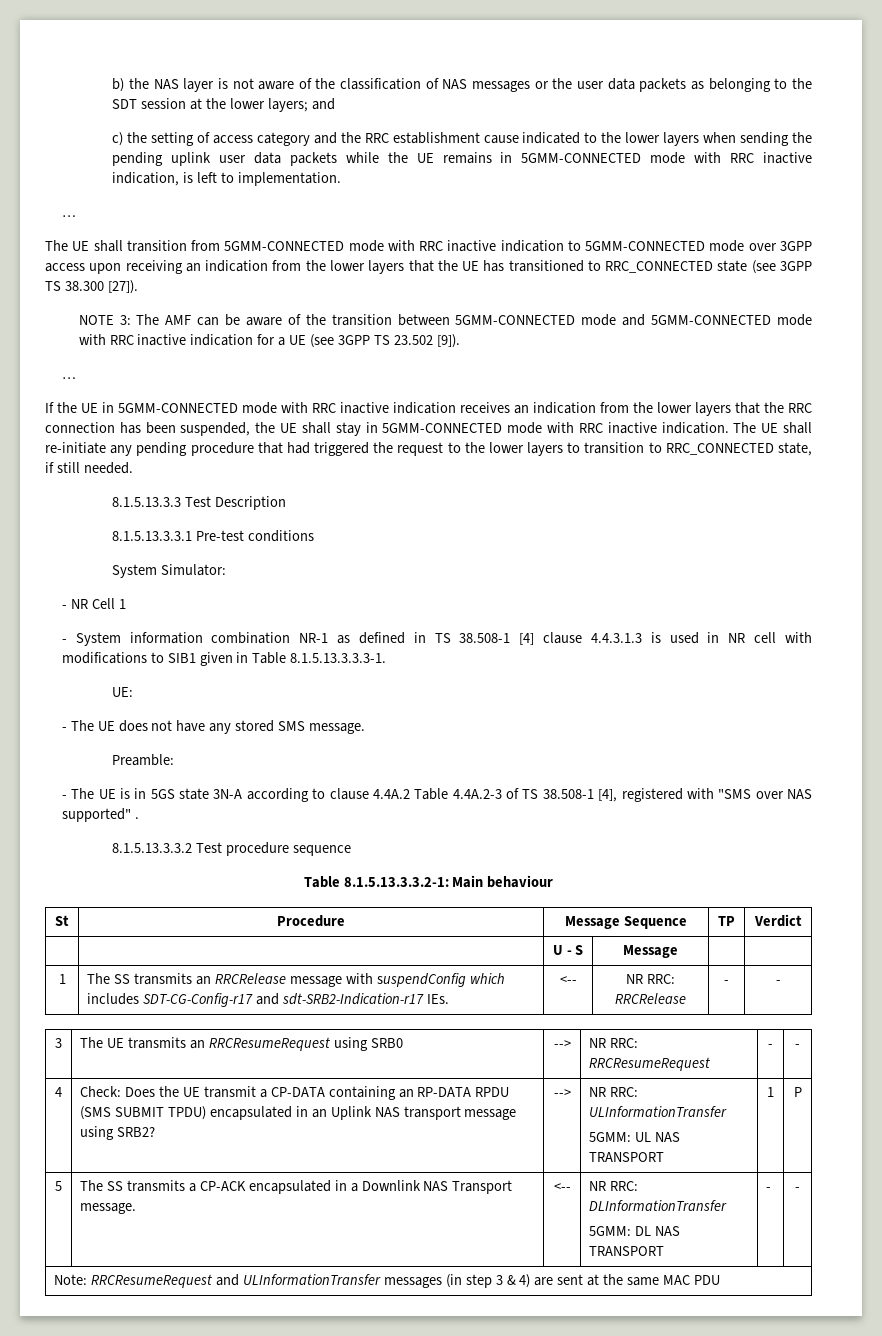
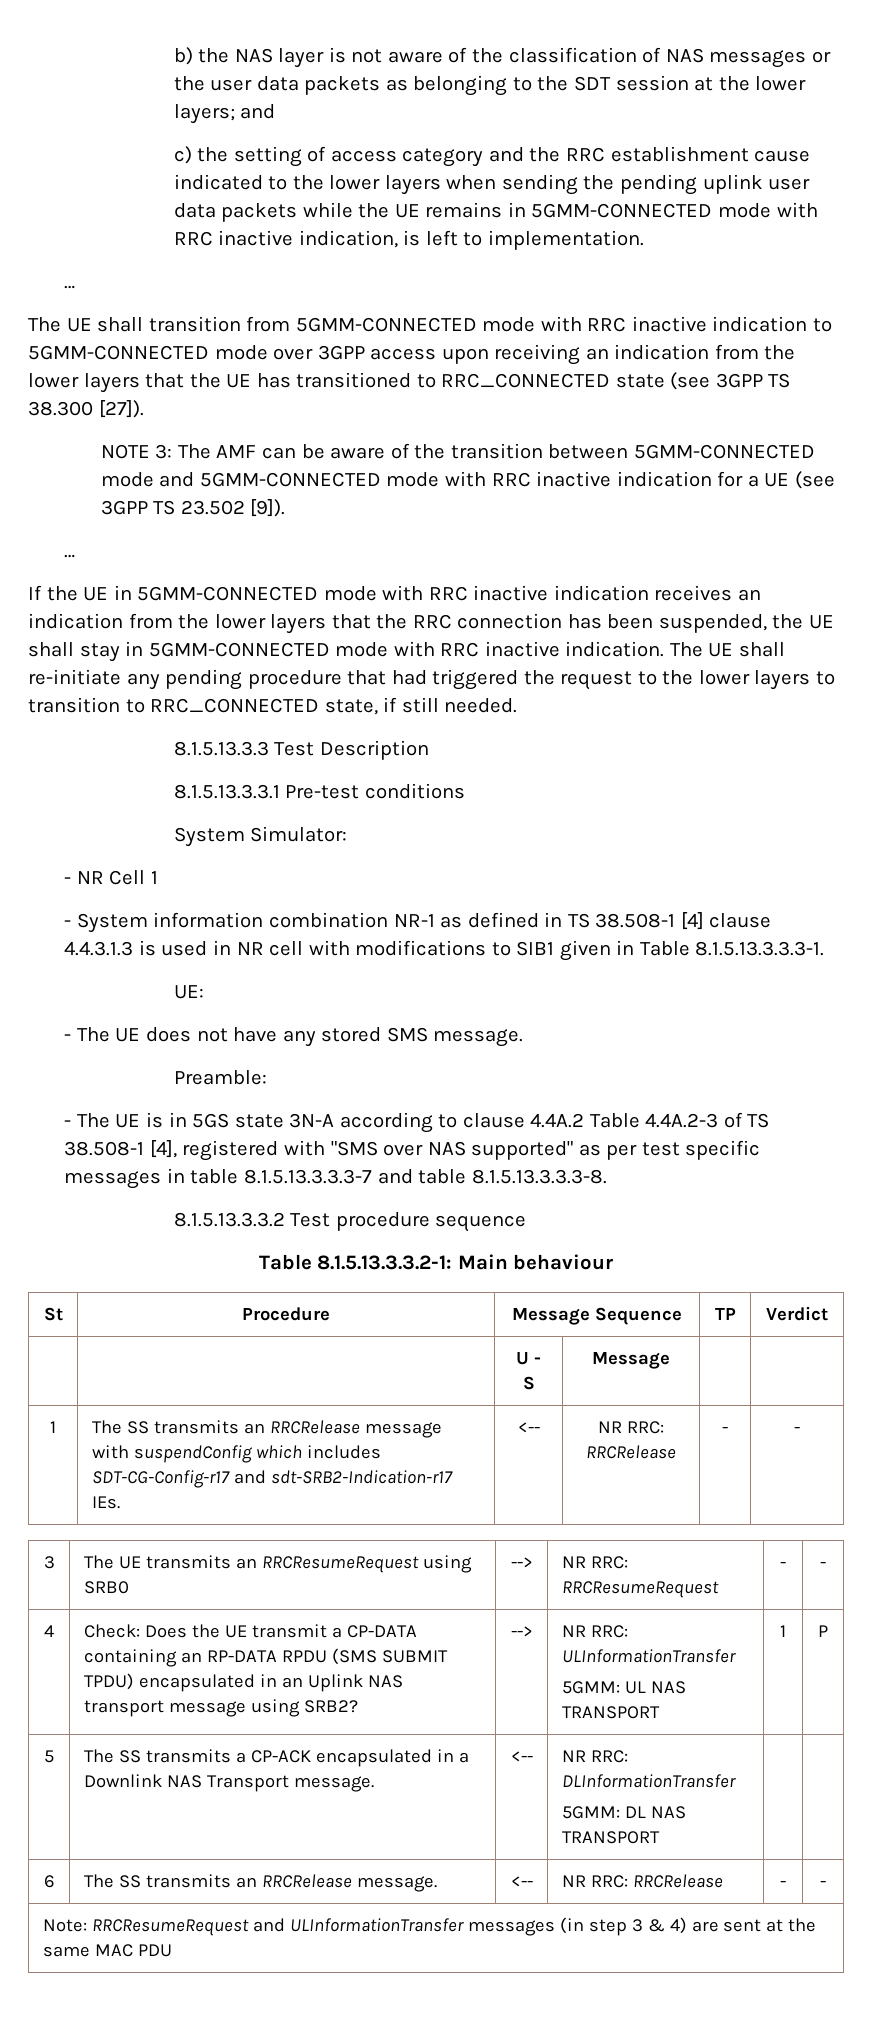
- - The UE is in 5GS state 3N-A according to clause 4.4A.2 Table 4.4A.2-3 of TS 38.508-1 [4], registered with "SMS over NAS supported" .
+ - The UE is in 5GS state 3N-A according to clause 4.4A.2 Table 4.4A.2-3 of TS 38.508-1 [4], registered with "SMS over NAS supported" as per test specific messages in table 8.1.5.13.3.3.3-7 and table 8.1.5.13.3.3.3-8.
  5 | The SS transmits a CP-ACK encapsulated in a Downlink NAS Transport message. | <-- | NR RRC: DLInformationTransfer
- 5GMM: DL NAS TRANSPORT | - | -
+ 5GMM: DL NAS TRANSPORT | |
+ 6 | The SS transmits an RRCRelease message. | <-- | NR RRC: RRCRelease | - | -

